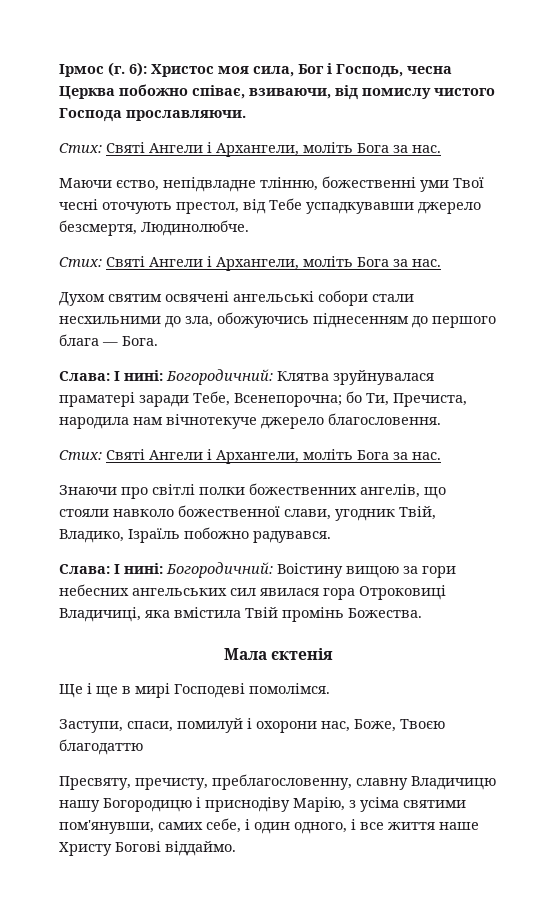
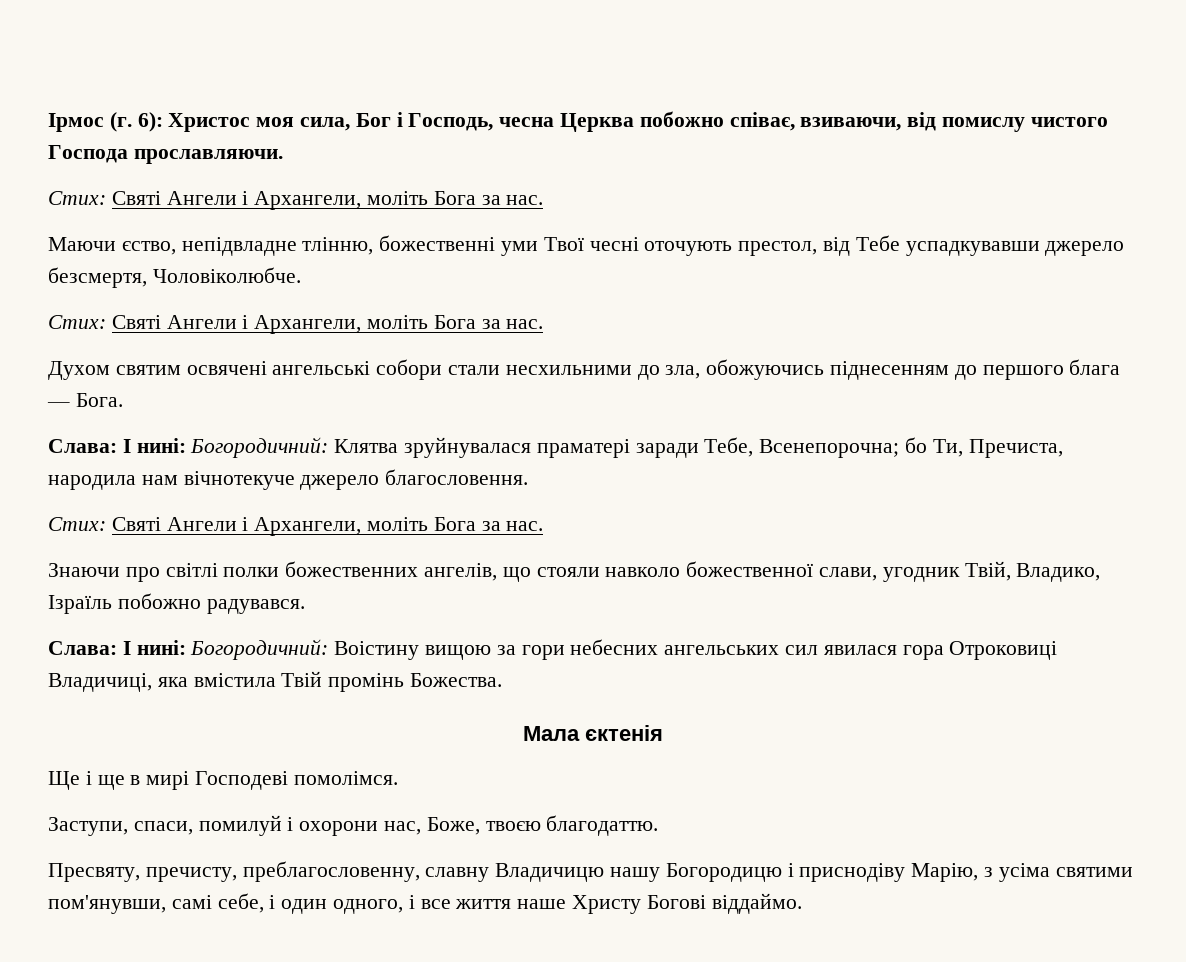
- Маючи єство, непідвладне тлінню, божественні уми Твої чесні оточують престол, від Тебе успадкувавши джерело безсмертя, Людинолюбче.
+ Маючи єство, непідвладне тлінню, божественні уми Твої чесні оточують престол, від Тебе успадкувавши джерело безсмертя, Чоловіколюбче.
- Заступи, спаси, помилуй і охорони нас, Боже, Твоєю благодаттю
+ Заступи, спаси, помилуй і охорони нас, Боже, твоєю благодаттю.
- Пресвяту, пречисту, преблагословенну, славну Владичицю нашу Богородицю і приснодіву Марію, з усіма святими пом'янувши, самих себе, і один одного, і все життя наше Христу Богові віддаймо.
+ Пресвяту, пречисту, преблагословенну, славну Владичицю нашу Богородицю і приснодіву Марію, з усіма святими пом'янувши, самі себе, і один одного, і все життя наше Христу Богові віддаймо.

